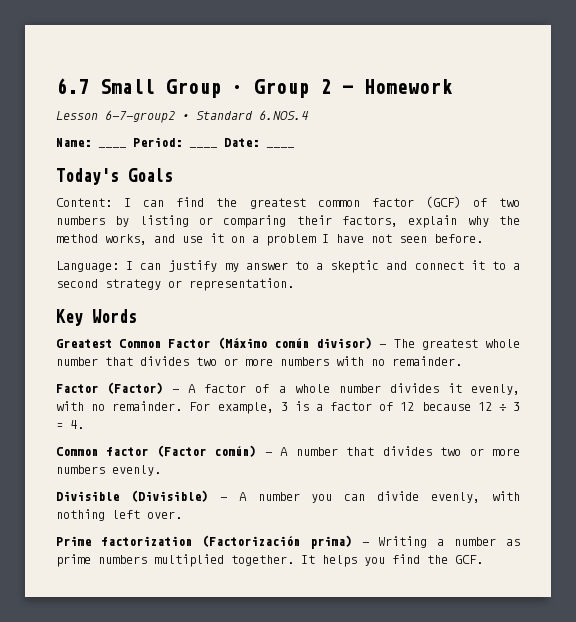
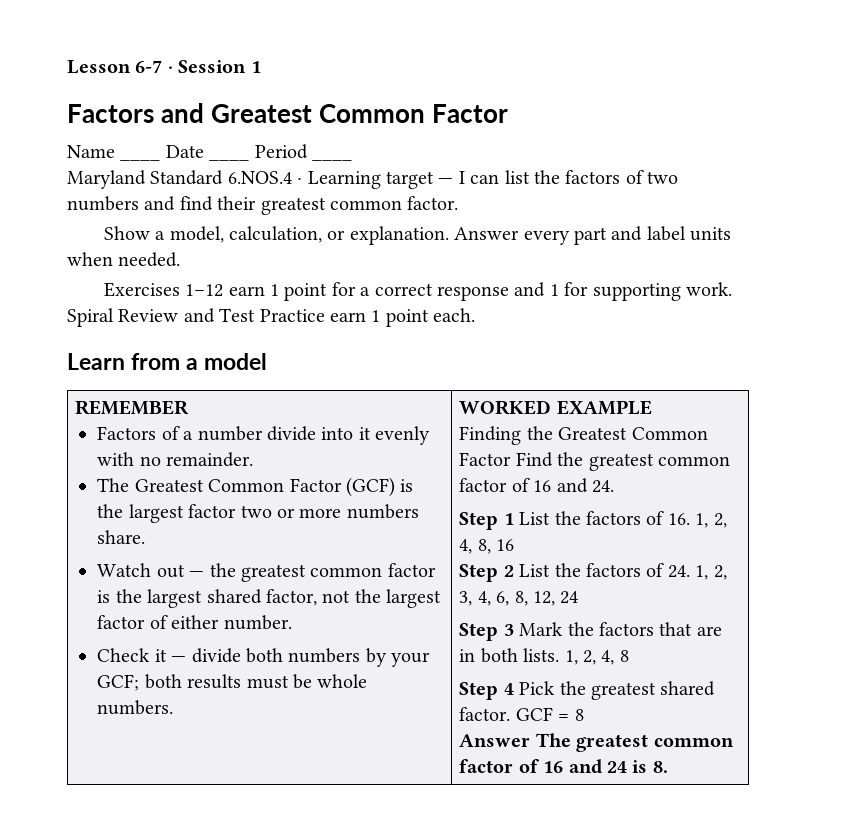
- 6.7 Small Group · Group 2 — Homework
- Lesson 6-7-group2 • Standard 6.NOS.4
- Name: ____ Period: ____ Date: ____
- Today's Goals
- Content: I can find the greatest common factor (GCF) of two numbers by listing or comparing their factors, explain why the method works, and use it on a problem I have not seen before.
- Language: I can justify my answer to a skeptic and connect it to a second strategy or representation.
- Key Words
- Greatest Common Factor (Máximo común divisor) — The greatest whole number that divides two or more numbers with no remainder.
- Factor (Factor) — A factor of a whole number divides it evenly, with no remainder. For example, 3 is a factor of 12 because 12 ÷ 3 = 4.
- Common factor (Factor común) — A number that divides two or more numbers evenly.
- Divisible (Divisible) — A number you can divide evenly, with nothing left over.
- Prime factorization (Factorización prima) — Writing a number as prime numbers multiplied together. It helps you find the GCF.
+ Lesson 6-7 · Session 1
+ Factors and Greatest Common Factor
+ Name ____ Date ____ Period ____
+ Maryland Standard 6.NOS.4 · Learning target — I can list the factors of two numbers and find their greatest common factor.
+ Show a model, calculation, or explanation. Answer every part and label units when needed.
+ Exercises 1–12 earn 1 point for a correct response and 1 for supporting work. Spiral Review and Test Practice earn 1 point each.
+ Learn from a model
+ REMEMBER
+ Factors of a number divide into it evenly with no remainder.
+ The Greatest Common Factor (GCF) is the largest factor two or more numbers share.
+ Watch out — the greatest common factor is the largest shared factor, not the largest factor of either number.
+ Check it — divide both numbers by your GCF; both results must be whole numbers. | WORKED EXAMPLE
+ Finding the Greatest Common Factor Find the greatest common factor of 16 and 24.
+ Step 1 List the factors of 16. 1, 2, 4, 8, 16
+ Step 2 List the factors of 24. 1, 2, 3, 4, 6, 8, 12, 24
+ Step 3 Mark the factors that are in both lists. 1, 2, 4, 8
+ Step 4 Pick the greatest shared factor. GCF = 8
+ Answer The greatest common factor of 16 and 24 is 8.

